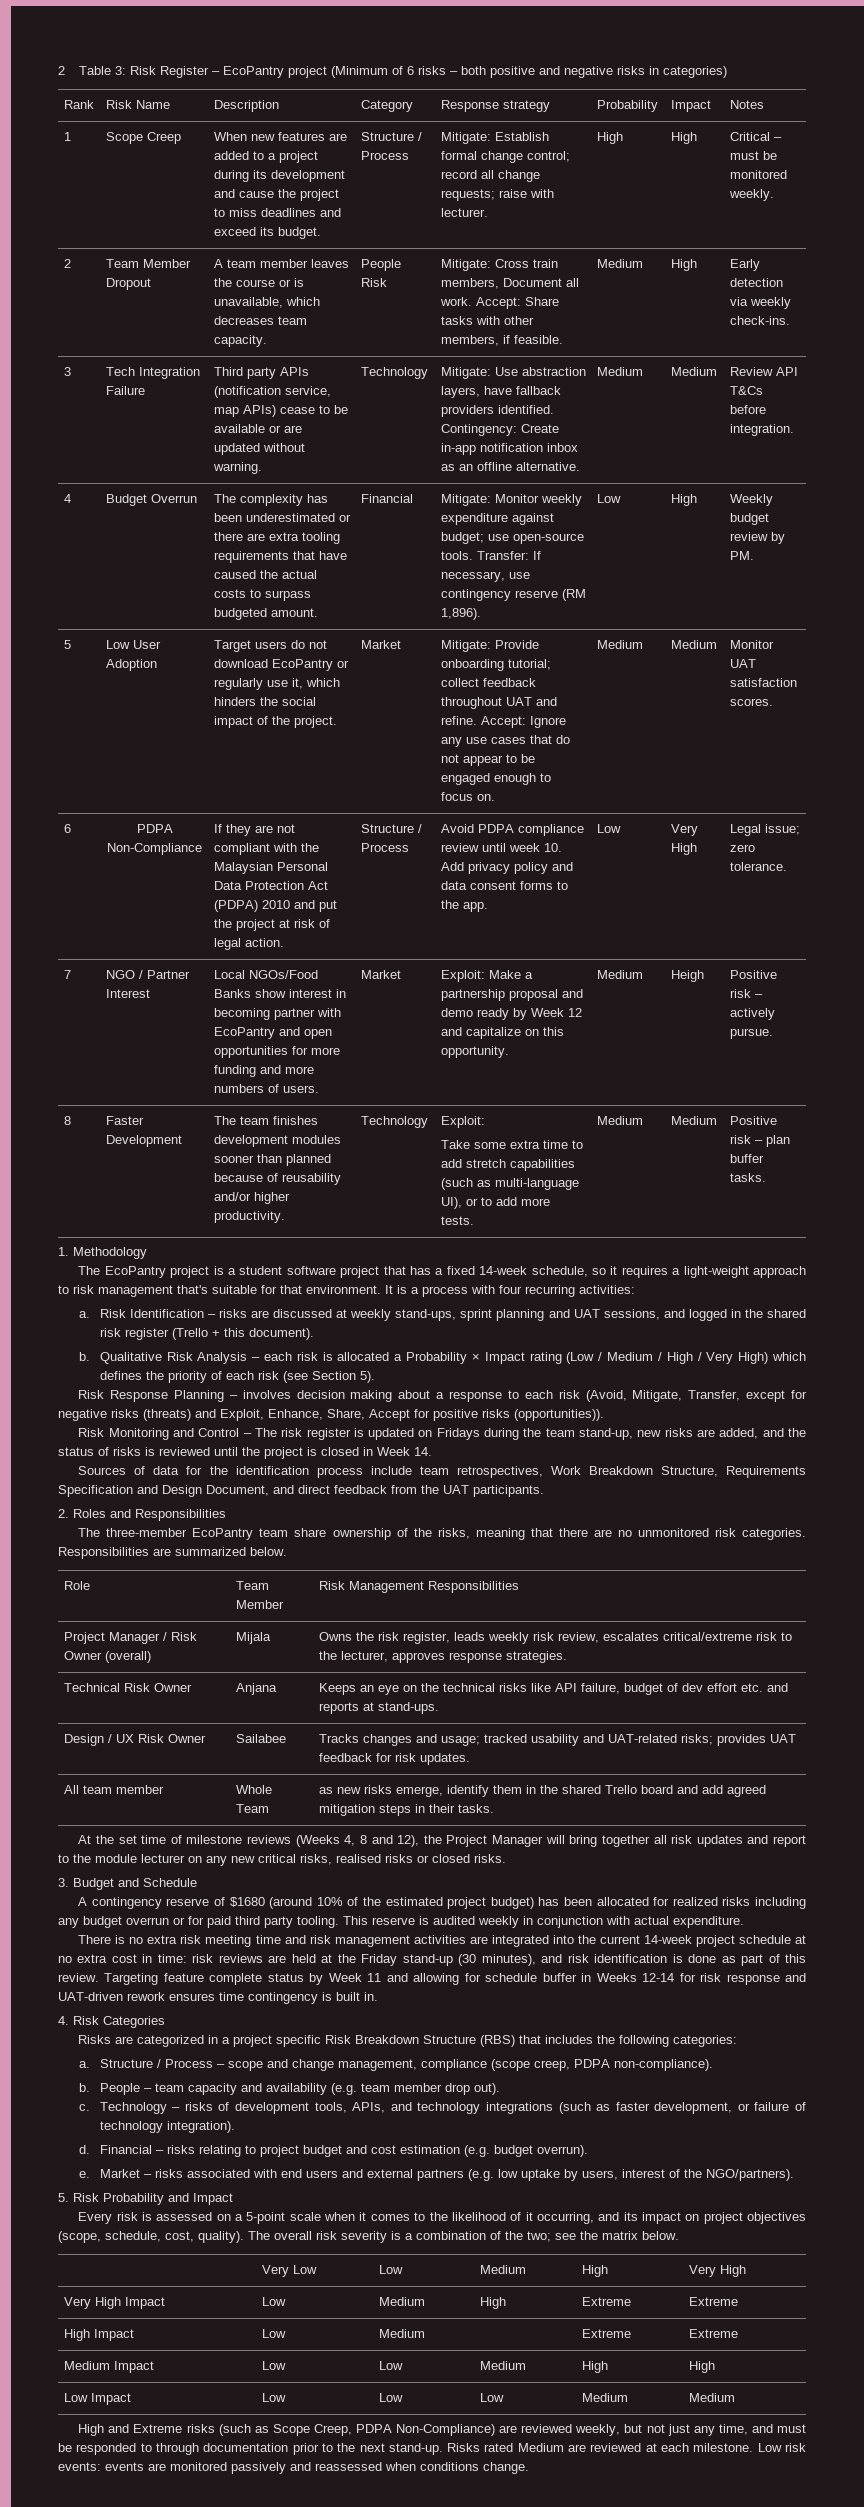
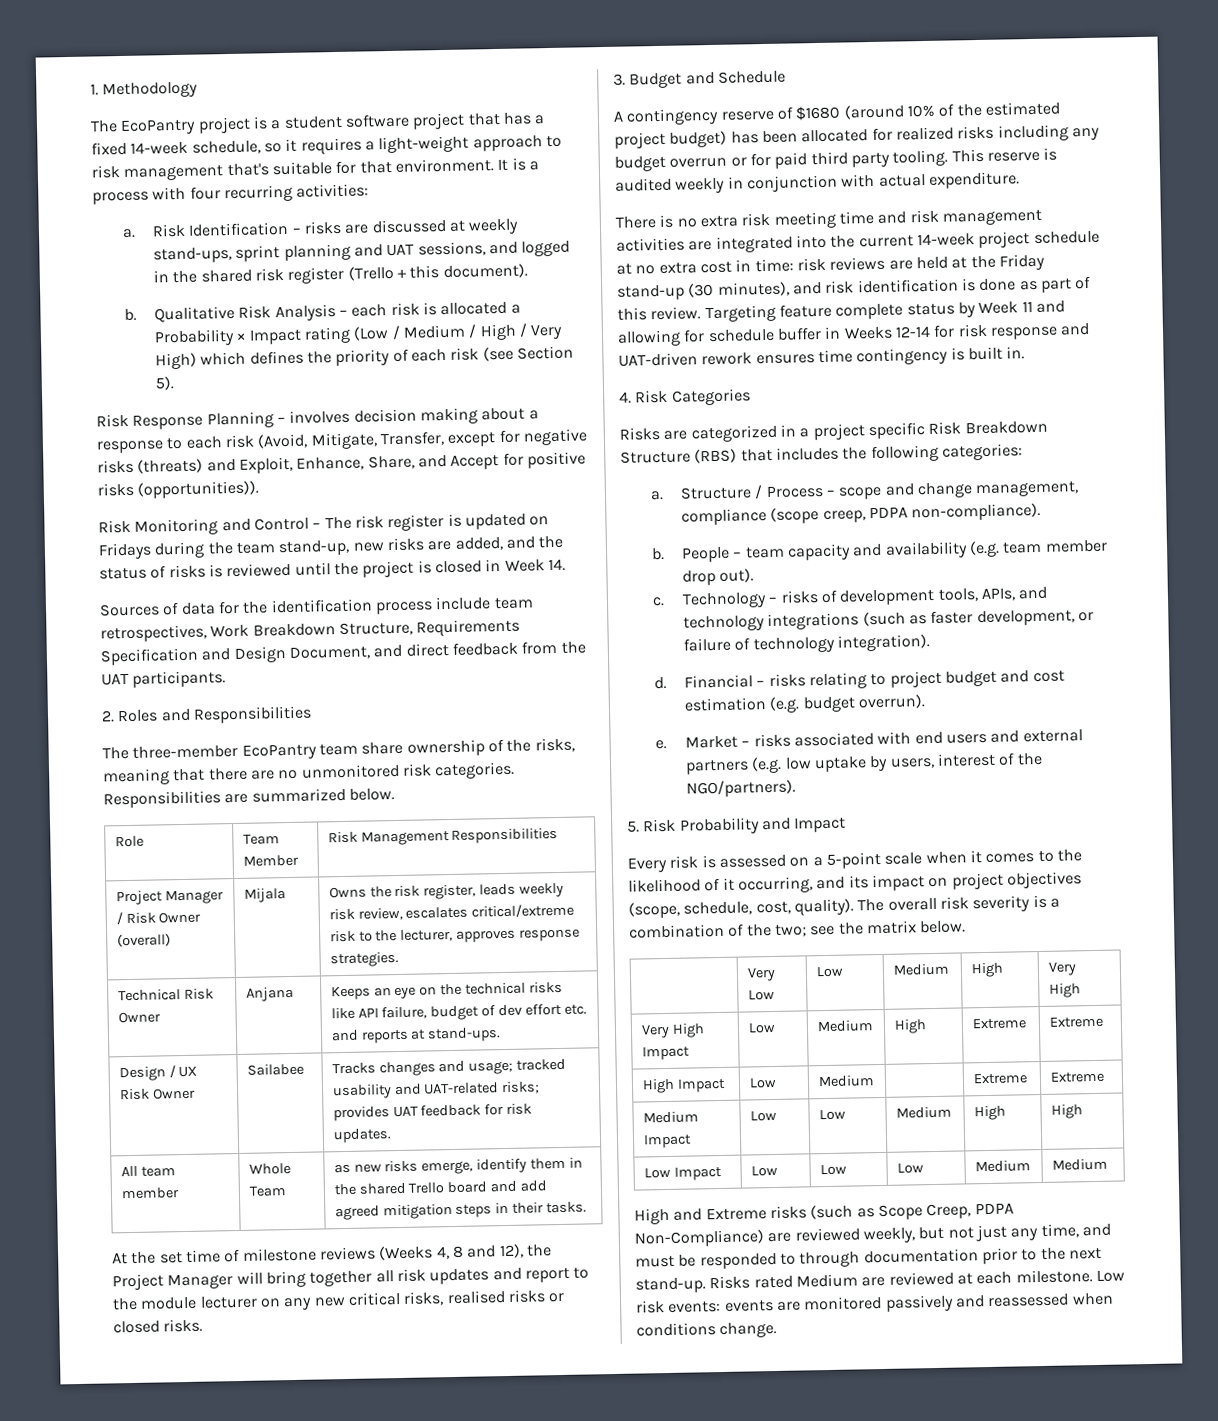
- 2 Table 3: Risk Register – EcoPantry project (Minimum of 6 risks – both positive and negative risks in categories)
- Rank | Risk Name | Description | Category | Response strategy | Probability | Impact | Notes
- 1 | Scope Creep | When new features are added to a project during its development and cause the project to miss deadlines and exceed its budget. | Structure / Process | Mitigate: Establish formal change control; record all change requests; raise with lecturer. | High | High | Critical – must be monitored weekly.
- 2 | Team Member Dropout | A team member leaves the course or is unavailable, which decreases team capacity. | People Risk | Mitigate: Cross train members, Document all work. Accept: Share tasks with other members, if feasible. | Medium | High | Early detection via weekly check-ins.
- 3 | Tech Integration Failure | Third party APIs (notification service, map APIs) cease to be available or are updated without warning. | Technology | Mitigate: Use abstraction layers, have fallback providers identified. Contingency: Create in-app notification inbox as an offline alternative. | Medium | Medium | Review API T&Cs before integration.
- 4 | Budget Overrun | The complexity has been underestimated or there are extra tooling requirements that have caused the actual costs to surpass budgeted amount. | Financial | Mitigate: Monitor weekly expenditure against budget; use open-source tools. Transfer: If necessary, use contingency reserve (RM 1,896). | Low | High | Weekly budget review by PM.
- 5 | Low User Adoption | Target users do not download EcoPantry or regularly use it, which hinders the social impact of the project. | Market | Mitigate: Provide onboarding tutorial; collect feedback throughout UAT and refine. Accept: Ignore any use cases that do not appear to be engaged enough to focus on. | Medium | Medium | Monitor UAT satisfaction scores.
- 6 | PDPA Non-Compliance | If they are not compliant with the Malaysian Personal Data Protection Act (PDPA) 2010 and put the project at risk of legal action. | Structure / Process | Avoid PDPA compliance review until week 10. Add privacy policy and data consent forms to the app. | Low | Very High | Legal issue; zero tolerance.
- 7 | NGO / Partner Interest | Local NGOs/Food Banks show interest in becoming partner with EcoPantry and open opportunities for more funding and more numbers of users. | Market | Exploit: Make a partnership proposal and demo ready by Week 12 and capitalize on this opportunity. | Medium | Heigh | Positive risk – actively pursue.
- 8 | Faster Development | The team finishes development modules sooner than planned because of reusability and/or higher productivity. | Technology | Exploit:
- Take some extra time to add stretch capabilities (such as multi-language UI), or to add more tests. | Medium | Medium | Positive risk – plan buffer tasks.
- Risk Response Planning – involves decision making about a response to each risk (Avoid, Mitigate, Transfer, except for negative risks (threats) and Exploit, Enhance, Share, Accept for positive risks (opportunities)).
+ Risk Response Planning – involves decision making about a response to each risk (Avoid, Mitigate, Transfer, except for negative risks (threats) and Exploit, Enhance, Share, and Accept for positive risks (opportunities)).

